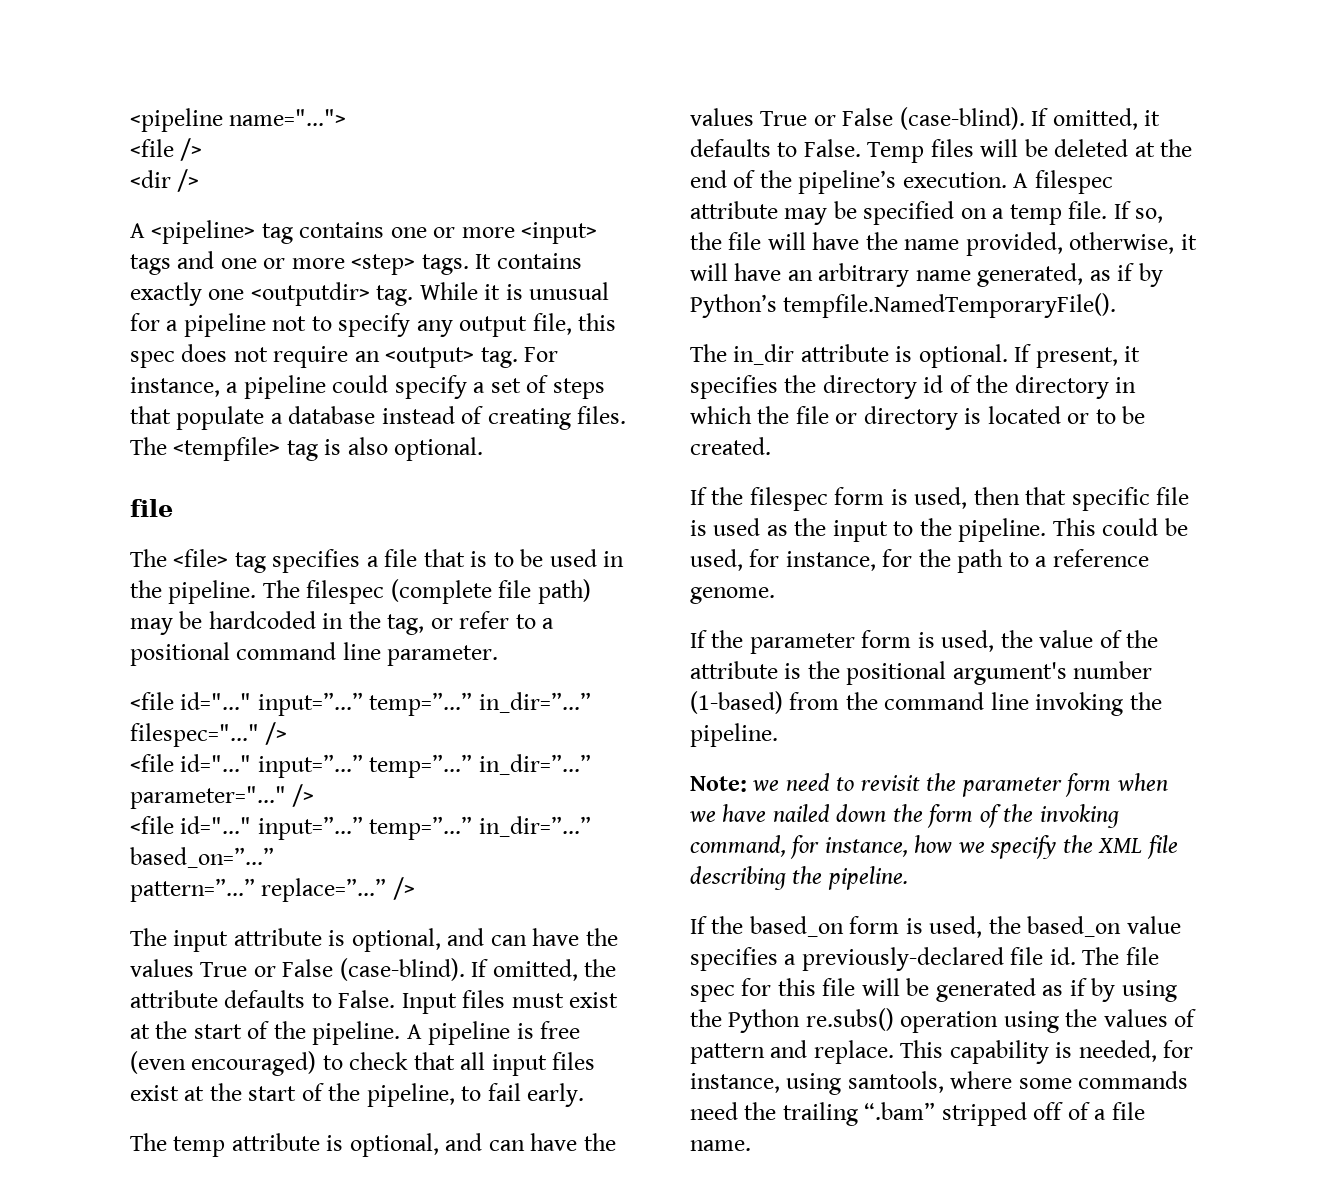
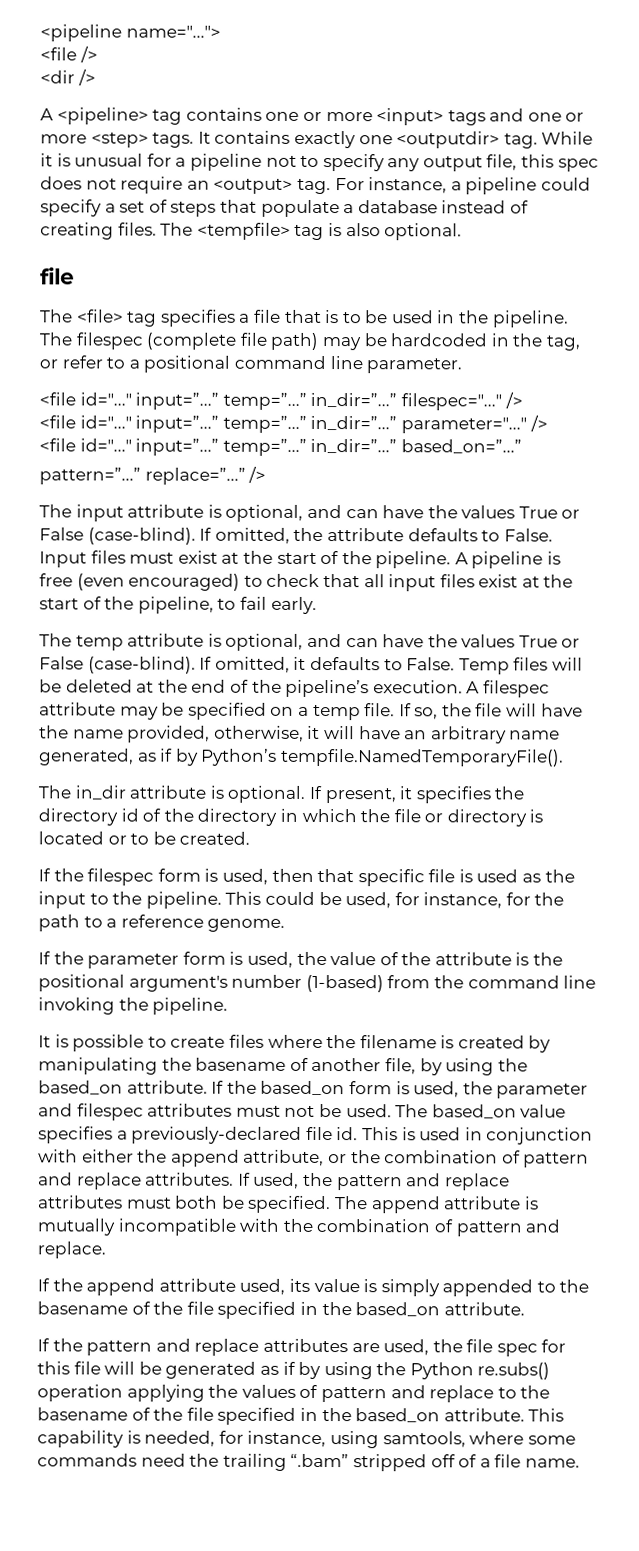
- Note: we need to revisit the parameter form when we have nailed down the form of the invoking command, for instance, how we specify the XML file describing the pipeline.
- If the based_on form is used, the based_on value specifies a previously-declared file id.
+ It is possible to create files where the filename is created by manipulating the basename of another file, by using the based_on attribute. If the based_on form is used, the parameter and filespec attributes must not be used. The based_on value specifies a previously-declared file id.
- The file spec for this file will be generated as if by using the Python re.subs() operation using the values of pattern and replace.
+ This is used in conjunction with either the append attribute, or the combination of pattern and replace attributes. If used, the pattern and replace attributes must both be specified. The append attribute is mutually incompatible with the combination of pattern and replace.
+ If the append attribute used, its value is simply appended to the basename of the file specified in the based_on attribute.
+ If the pattern and replace attributes are used, the file spec for this file will be generated as if by using the Python re.subs() operation applying the values of pattern and replace to the basename of the file specified in the based_on attribute.

